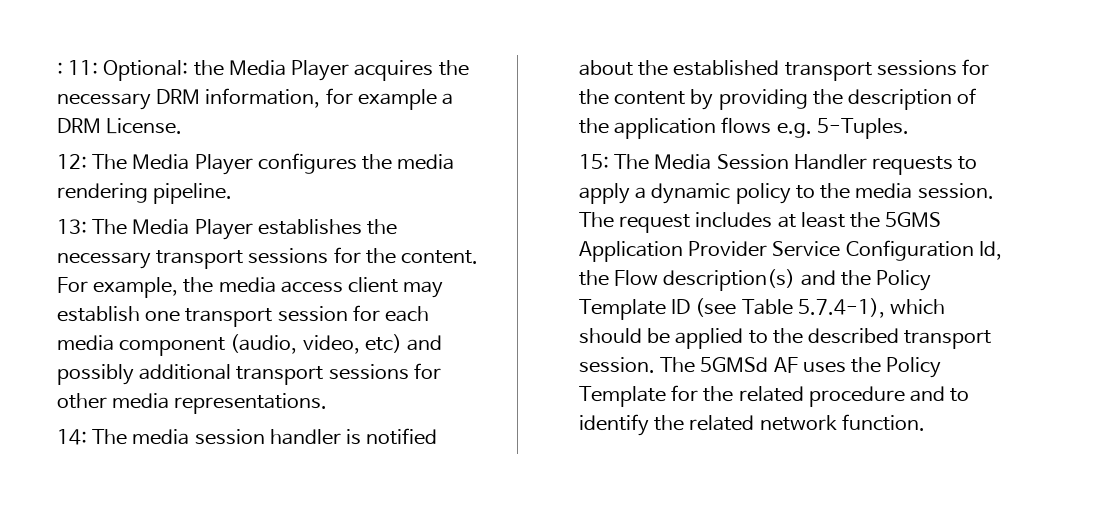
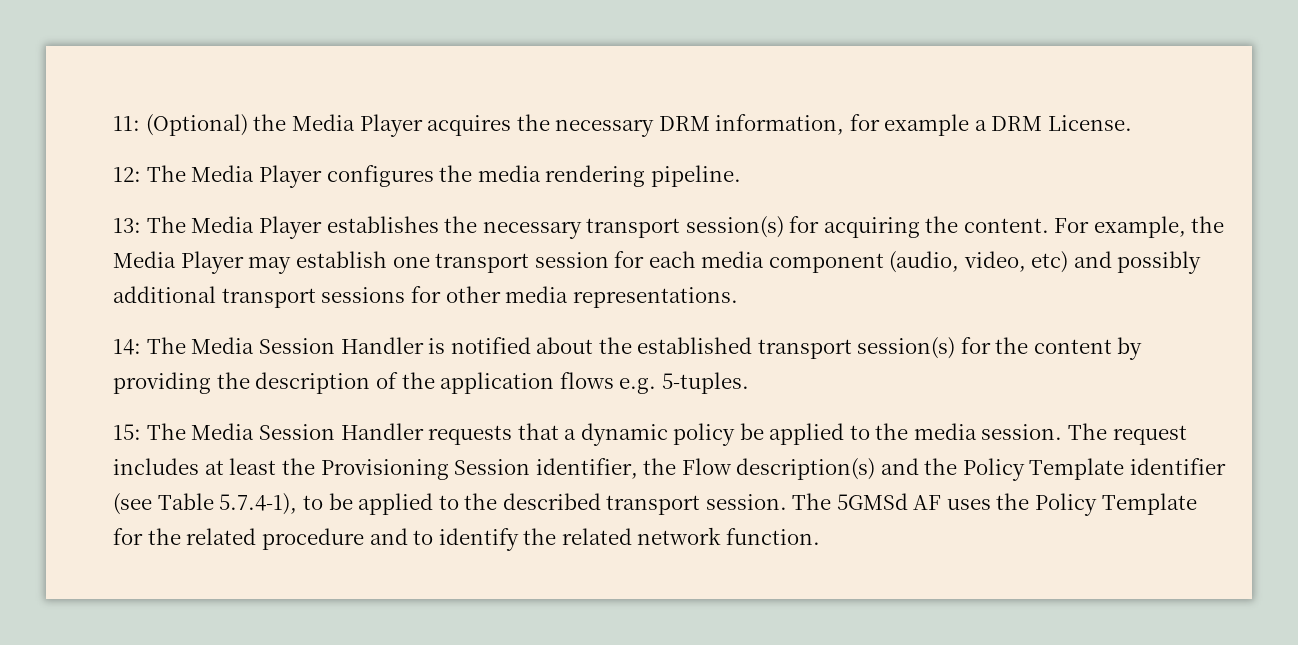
- : 11: Optional: the Media Player acquires the necessary DRM information, for example a DRM License.
+ 11: (Optional) the Media Player acquires the necessary DRM information, for example a DRM License.
- 13: The Media Player establishes the necessary transport sessions for the content.
+ 13: The Media Player establishes the necessary transport session(s) for acquiring the content.
- For example, the media access client may establish one transport session for each media component (audio, video, etc) and possibly additional transport sessions for other media representations.
+ For example, the Media Player may establish one transport session for each media component (audio, video, etc) and possibly additional transport sessions for other media representations.
- 14: The media session handler is notified about the established transport sessions for the content by providing the description of the application flows e.g. 5-Tuples.
+ 14: The Media Session Handler is notified about the established transport session(s) for the content by providing the description of the application flows e.g. 5-tuples.
- 15: The Media Session Handler requests to apply a dynamic policy to the media session.
+ 15: The Media Session Handler requests that a dynamic policy be applied to the media session.
- The request includes at least the 5GMS Application Provider Service Configuration Id, the Flow description(s) and the Policy Template ID (see Table 5.7.4-1), which should be applied to the described transport session.
+ The request includes at least the Provisioning Session identifier, the Flow description(s) and the Policy Template identifier (see Table 5.7.4-1), to be applied to the described transport session.

